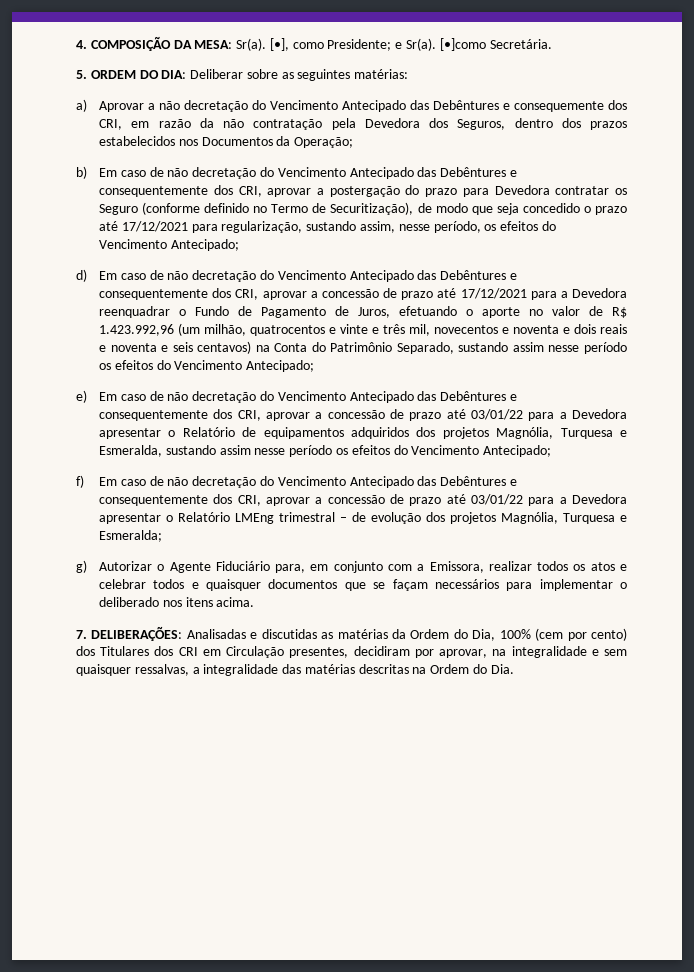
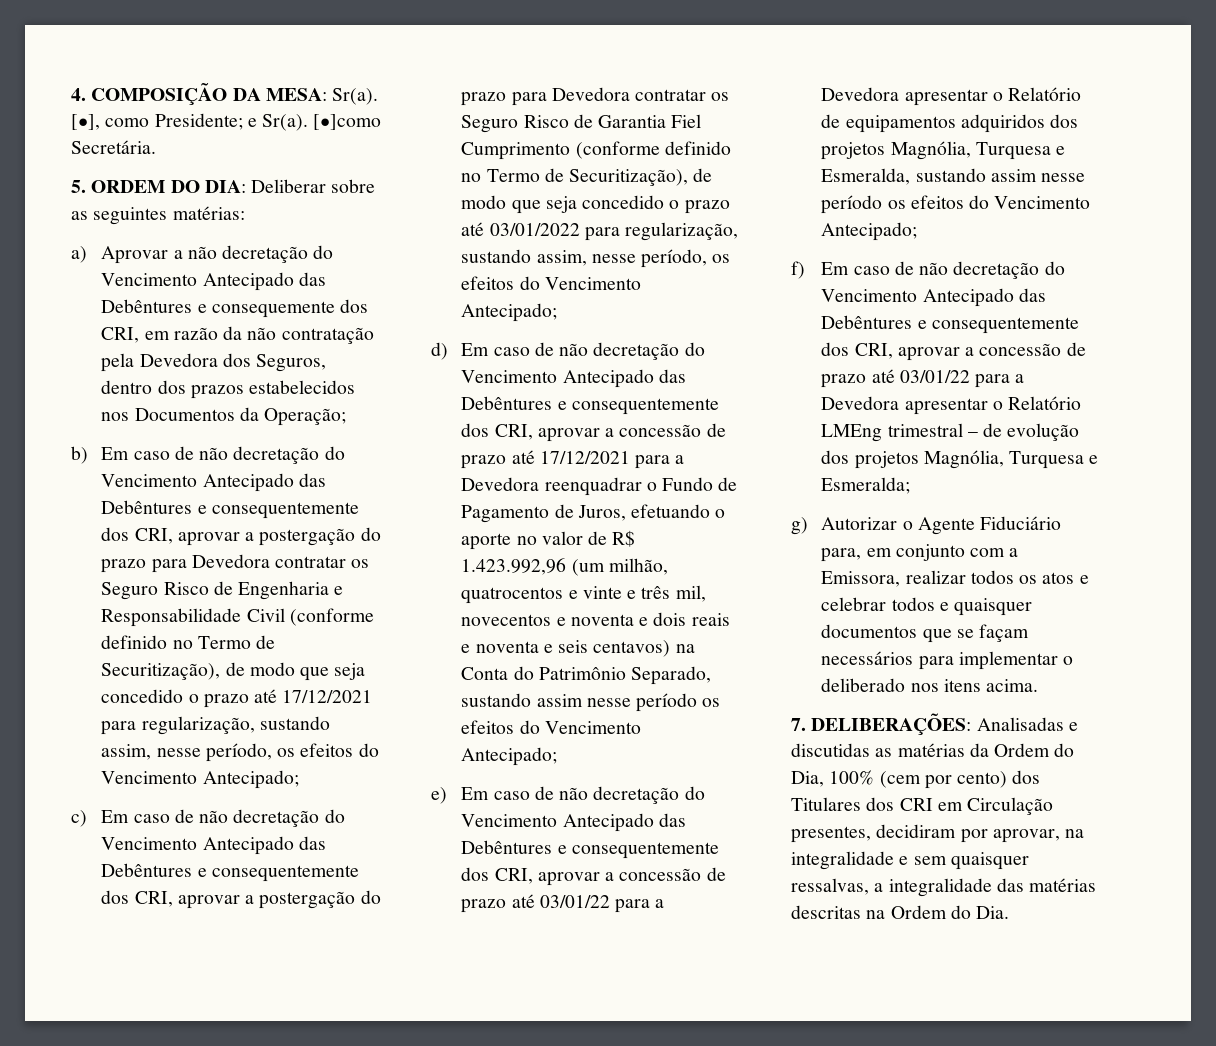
- b) Em caso de não decretação do Vencimento Antecipado das Debêntures e consequentemente dos CRI, aprovar a postergação do prazo para Devedora contratar os Seguro (conforme definido no Termo de Securitização), de modo que seja concedido o prazo até 17/12/2021 para regularização, sustando assim, nesse período, os efeitos do Vencimento Antecipado;
+ b) Em caso de não decretação do Vencimento Antecipado das Debêntures e consequentemente dos CRI, aprovar a postergação do prazo para Devedora contratar os Seguro Risco de Engenharia e Responsabilidade Civil (conforme definido no Termo de Securitização), de modo que seja concedido o prazo até 17/12/2021 para regularização, sustando assim, nesse período, os efeitos do Vencimento Antecipado;
+ c) Em caso de não decretação do Vencimento Antecipado das Debêntures e consequentemente dos CRI, aprovar a postergação do prazo para Devedora contratar os Seguro Risco de Garantia Fiel Cumprimento (conforme definido no Termo de Securitização), de modo que seja concedido o prazo até 03/01/2022 para regularização, sustando assim, nesse período, os efeitos do Vencimento Antecipado;

